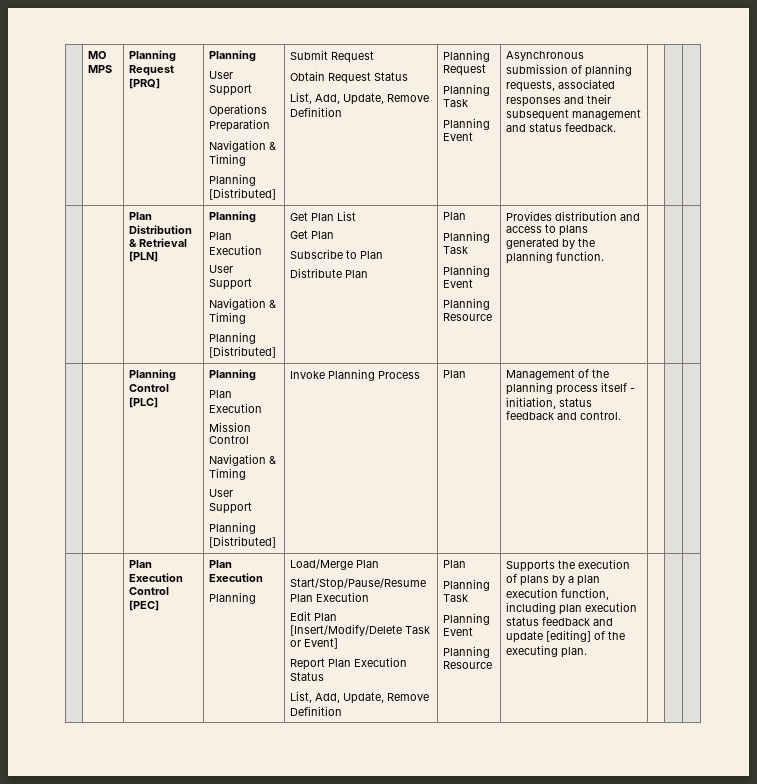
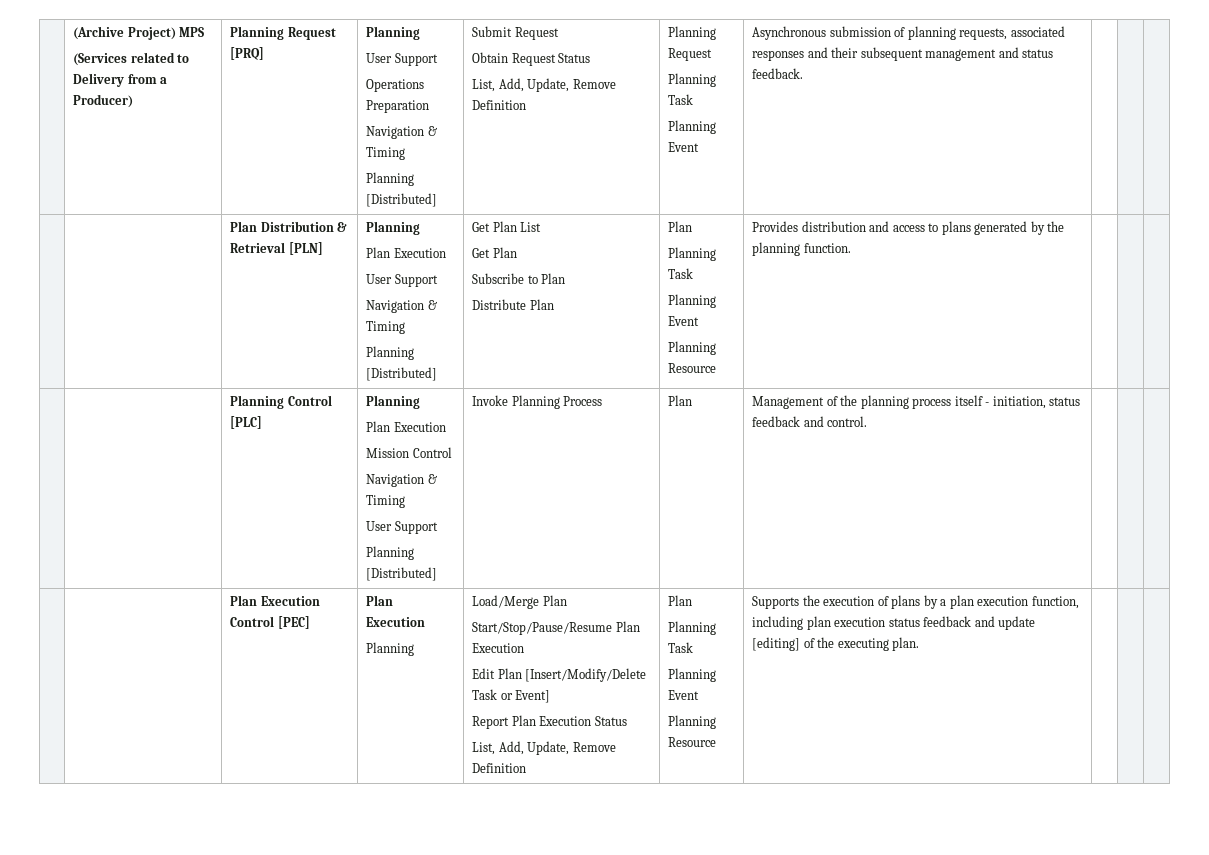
- MO MPS
+ (Archive Project) MPS
+ (Services related to Delivery from a Producer)

